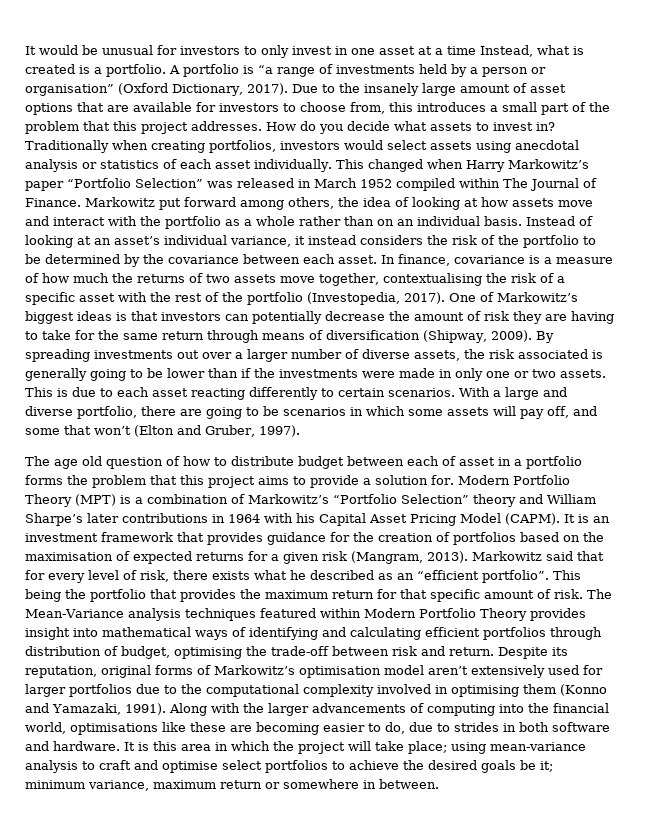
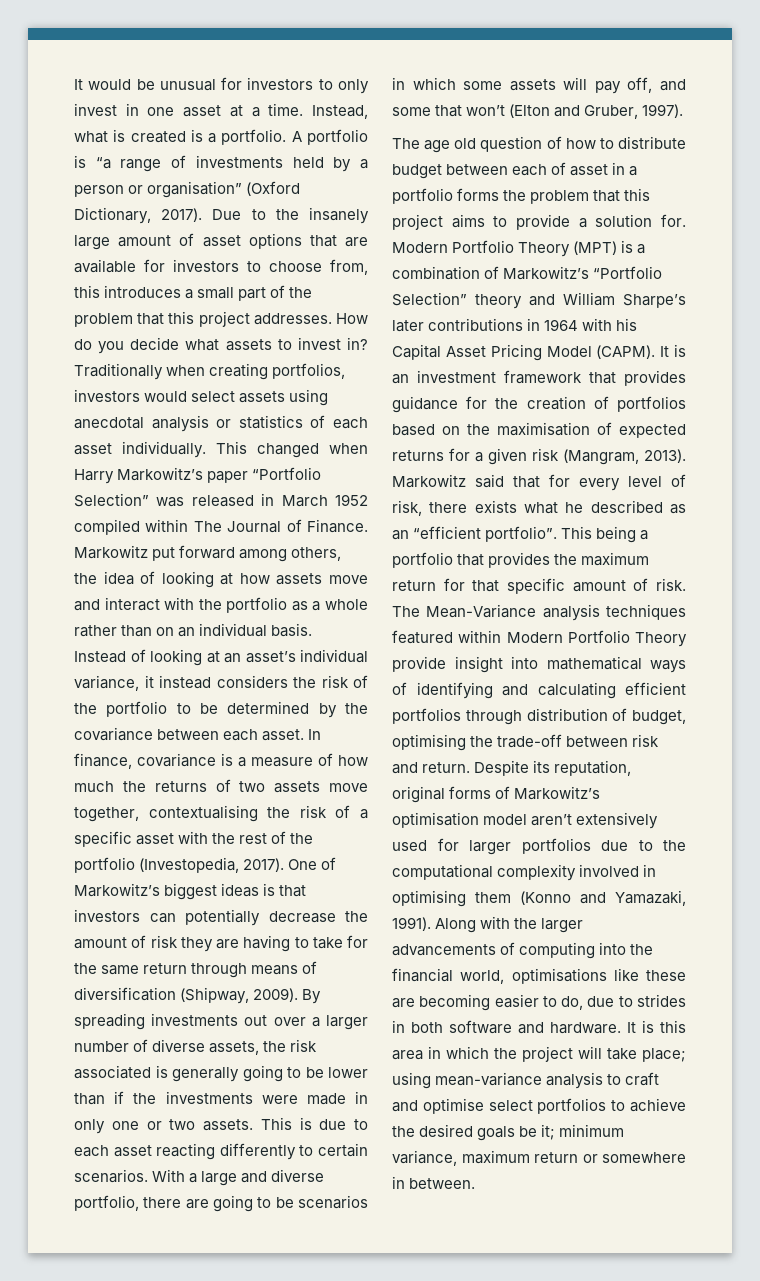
- It would be unusual for investors to only invest in one asset at a time Instead, what is created is a portfolio.
+ It would be unusual for investors to only invest in one asset at a time. Instead, what is created is a portfolio.
- This being the portfolio that provides the maximum return for that specific amount of risk.
+ This being a portfolio that provides the maximum return for that specific amount of risk.
- The Mean-Variance analysis techniques featured within Modern Portfolio Theory provides insight into mathematical ways of identifying and calculating efficient portfolios through distribution of budget, optimising the trade-off between risk and return.
+ The Mean-Variance analysis techniques featured within Modern Portfolio Theory provide insight into mathematical ways of identifying and calculating efficient portfolios through distribution of budget, optimising the trade-off between risk and return.

